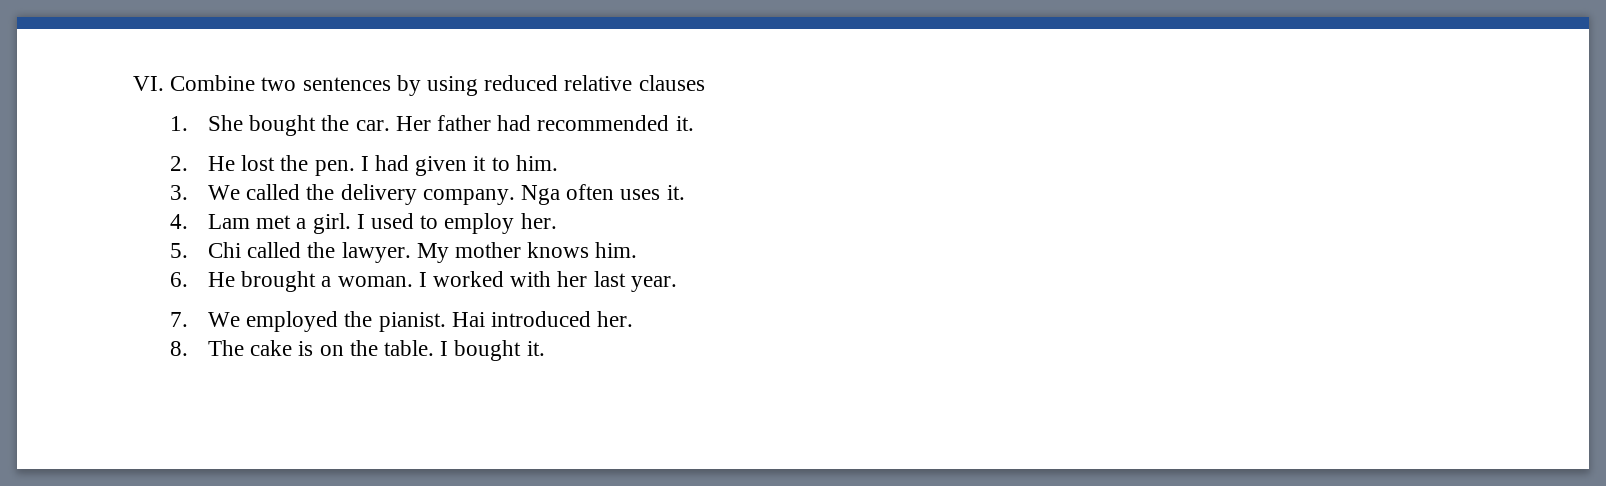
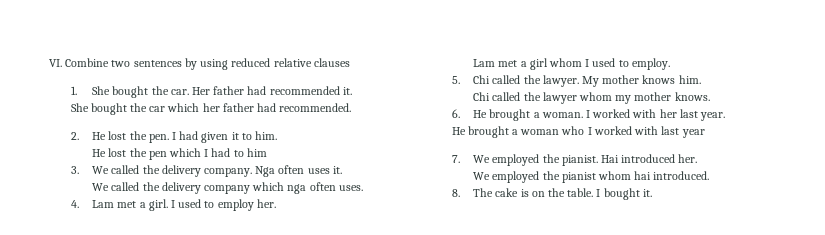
+ She bought the car which her father had recommended.
+ He lost the pen which I had to him
+ We called the delivery company which nga often uses.
+ Lam met a girl whom I used to employ.
+ Chi called the lawyer whom my mother knows.
+ He brought a woman who I worked with last year
+ We employed the pianist whom hai introduced.

